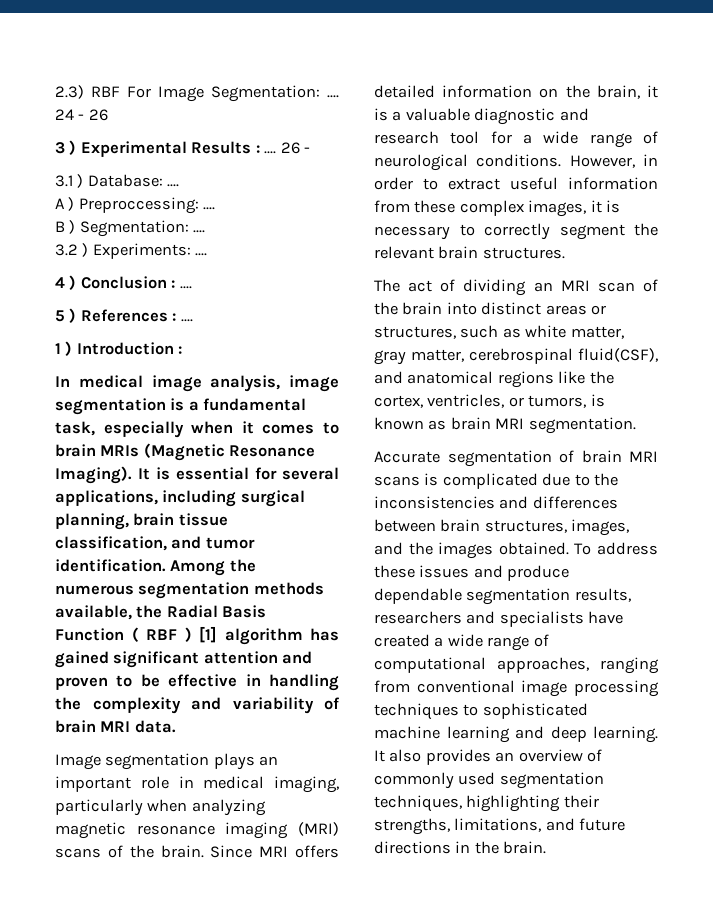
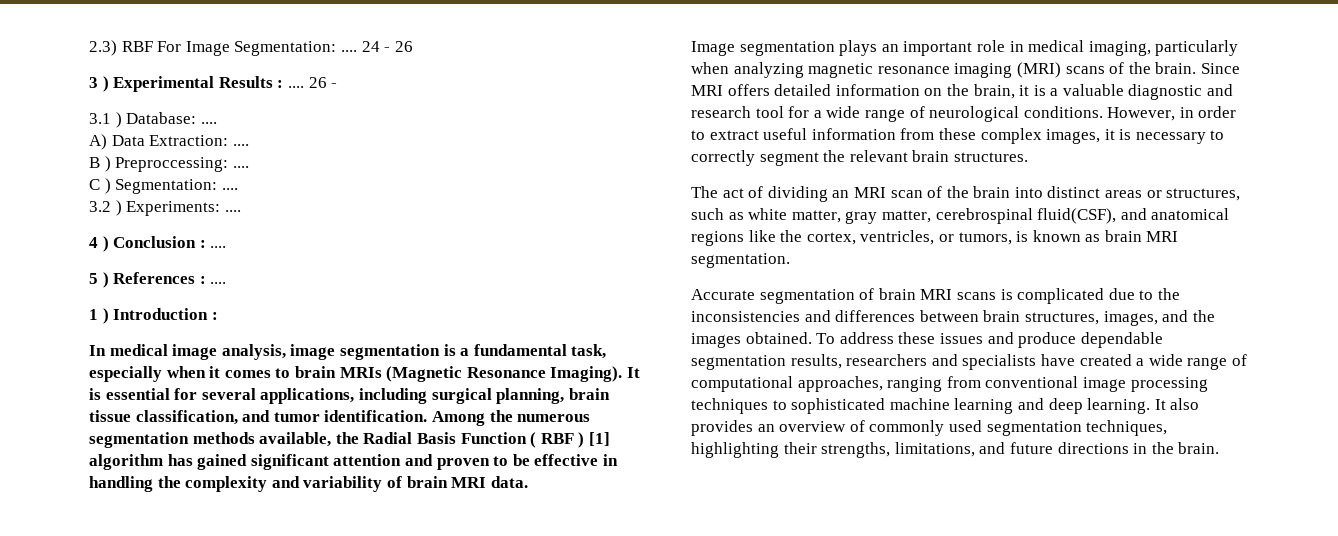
- A ) Preproccessing: ....
+ A) Data Extraction: ....
+ B ) Preproccessing: ....
- B ) Segmentation: ....
+ C ) Segmentation: ....

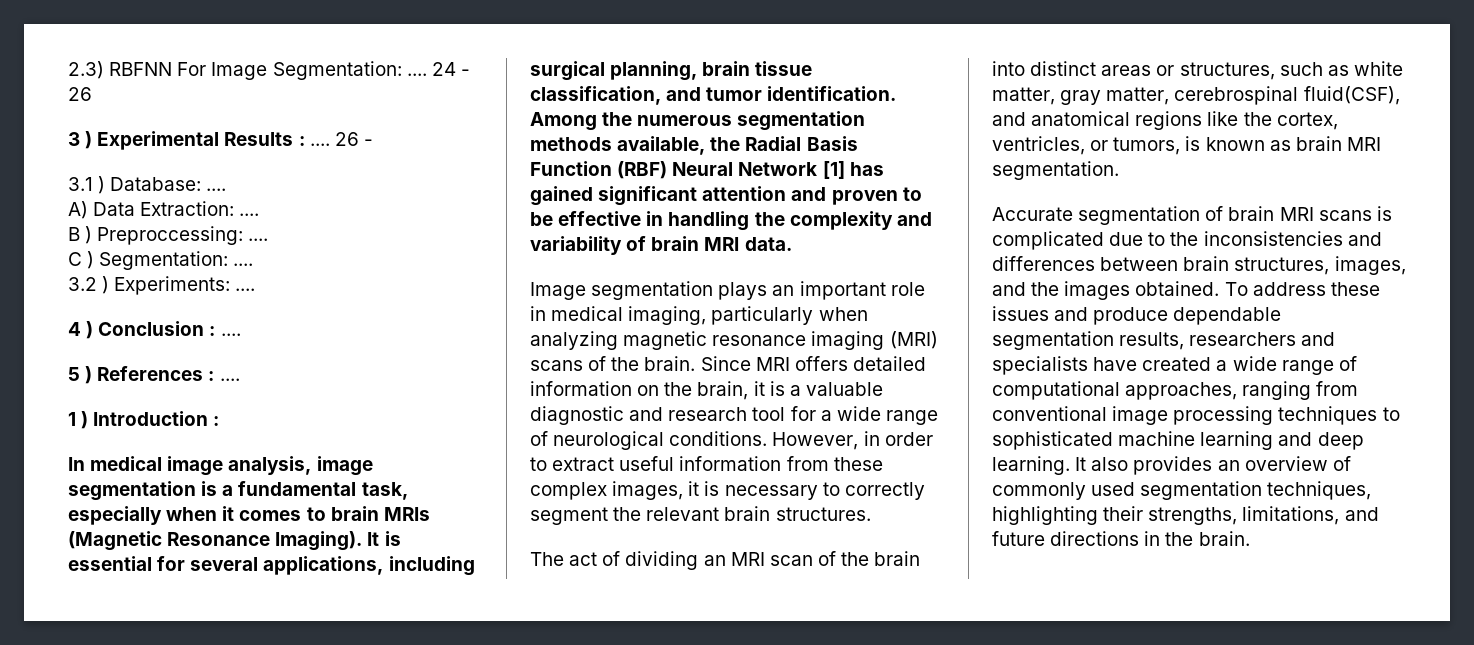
- 2.3) RBF For Image Segmentation: ....
+ 2.3) RBFNN For Image Segmentation: ....
- Among the numerous segmentation methods available, the Radial Basis Function ( RBF ) [1] algorithm has gained significant attention and proven to be effective in handling the complexity and variability of brain MRI data.
+ Among the numerous segmentation methods available, the Radial Basis Function (RBF) Neural Network [1] has gained significant attention and proven to be effective in handling the complexity and variability of brain MRI data.

